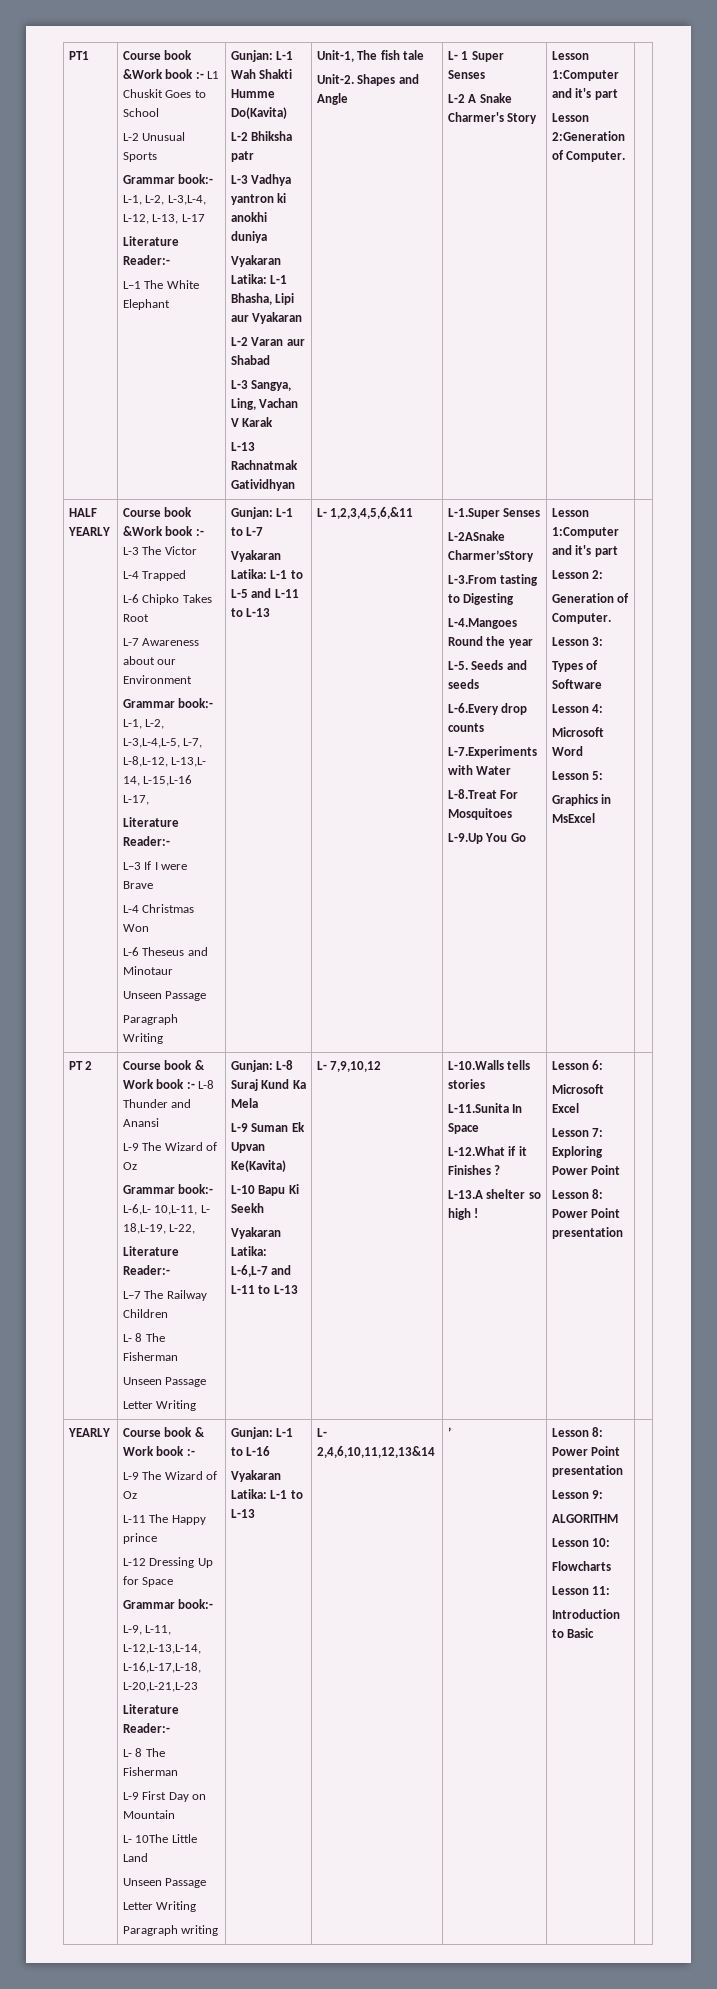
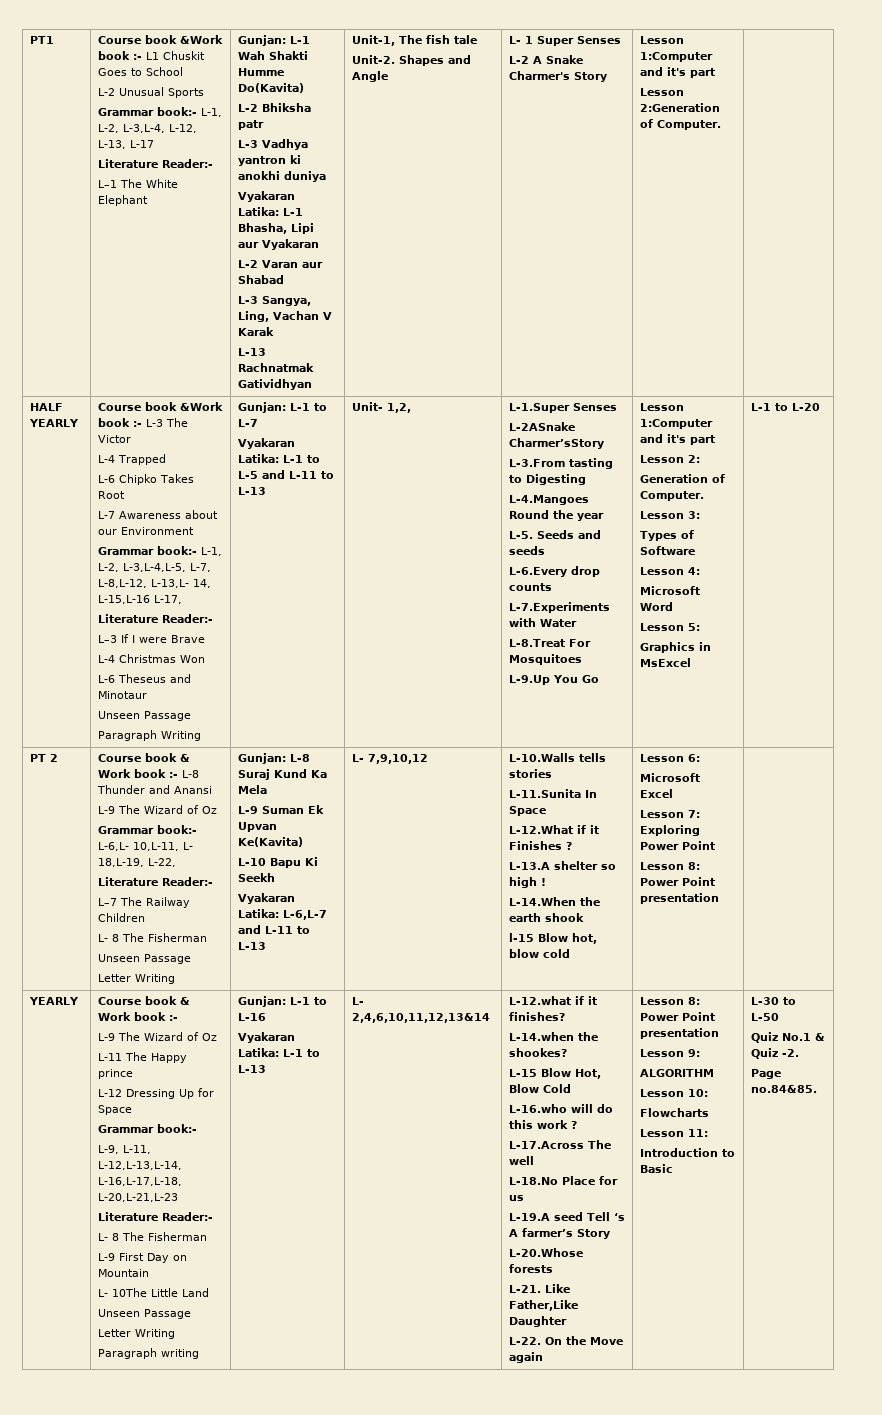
- L- 1,2,3,4,5,6,&11
+ Unit- 1,2,
+ L-1 to L-20
+ L-14.When the earth shook
+ l-15 Blow hot, blow cold
- ’
+ L-12.what if it finishes?
+ L-14.when the shookes?
+ L-15 Blow Hot, Blow Cold
+ L-16.who will do this work ?
+ L-17.Across The well
+ L-18.No Place for us
+ L-19.A seed Tell ‘s A farmer’s Story
+ L-20.Whose forests
+ L-21. Like Father,Like Daughter
+ L-22. On the Move again
+ L-30 to L-50
+ Quiz No.1 & Quiz -2.
+ Page no.84&85.

